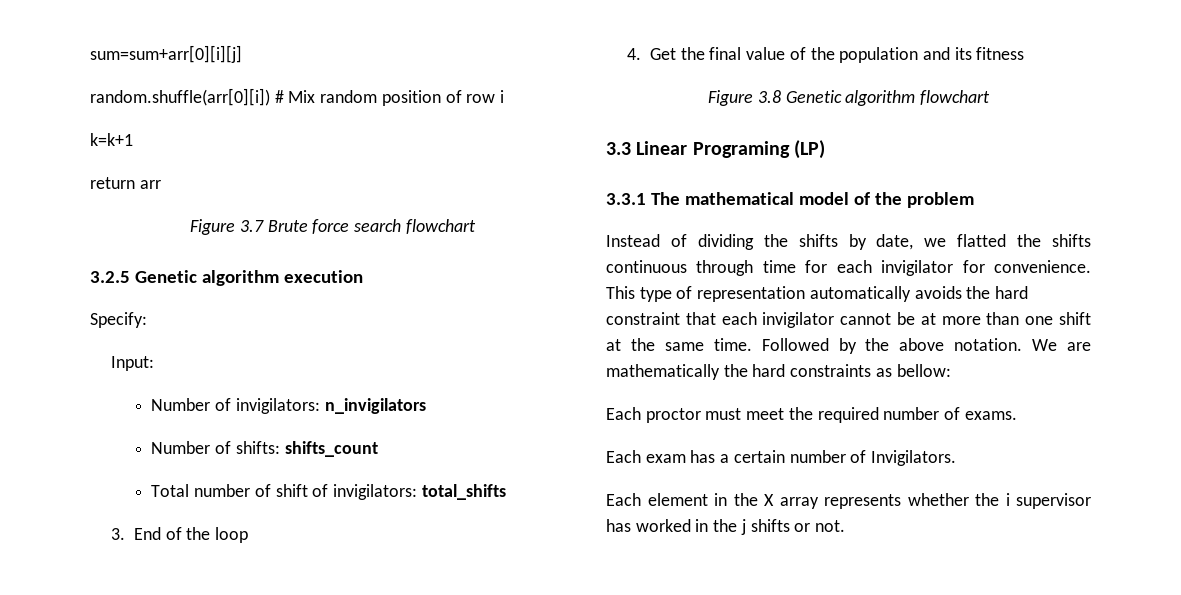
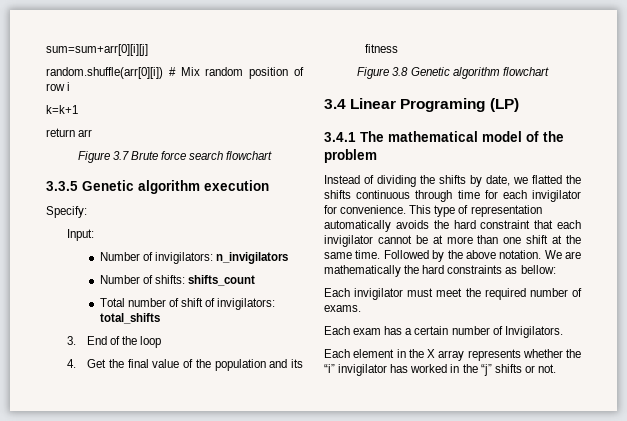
- 3.2.5 Genetic algorithm execution
+ 3.3.5 Genetic algorithm execution
- 3.3 Linear Programing (LP)
+ 3.4 Linear Programing (LP)
- 3.3.1 The mathematical model of the problem
+ 3.4.1 The mathematical model of the problem
- Each proctor must meet the required number of exams.
+ Each invigilator must meet the required number of exams.
- Each element in the X array represents whether the i supervisor has worked in the j shifts or not.
+ Each element in the X array represents whether the “i” invigilator has worked in the “j” shifts or not.

